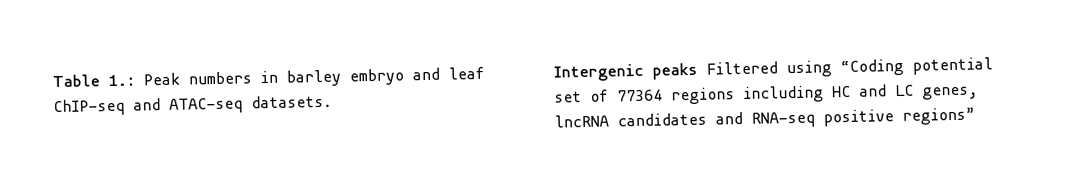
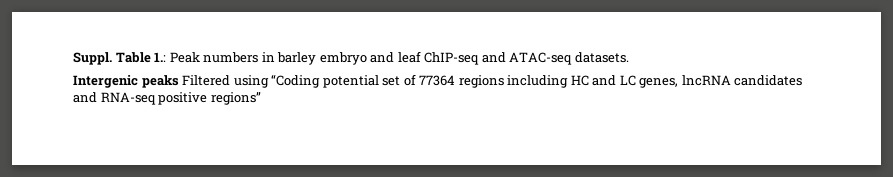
+ Suppl.

